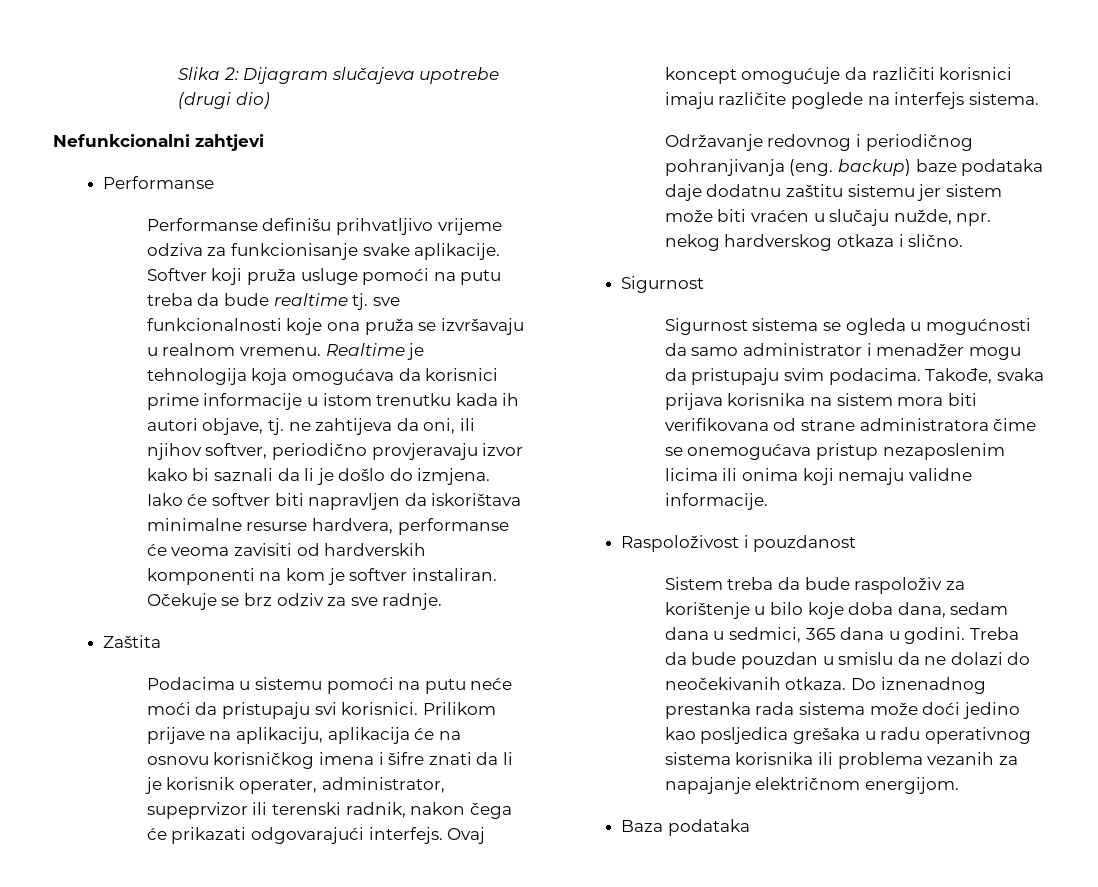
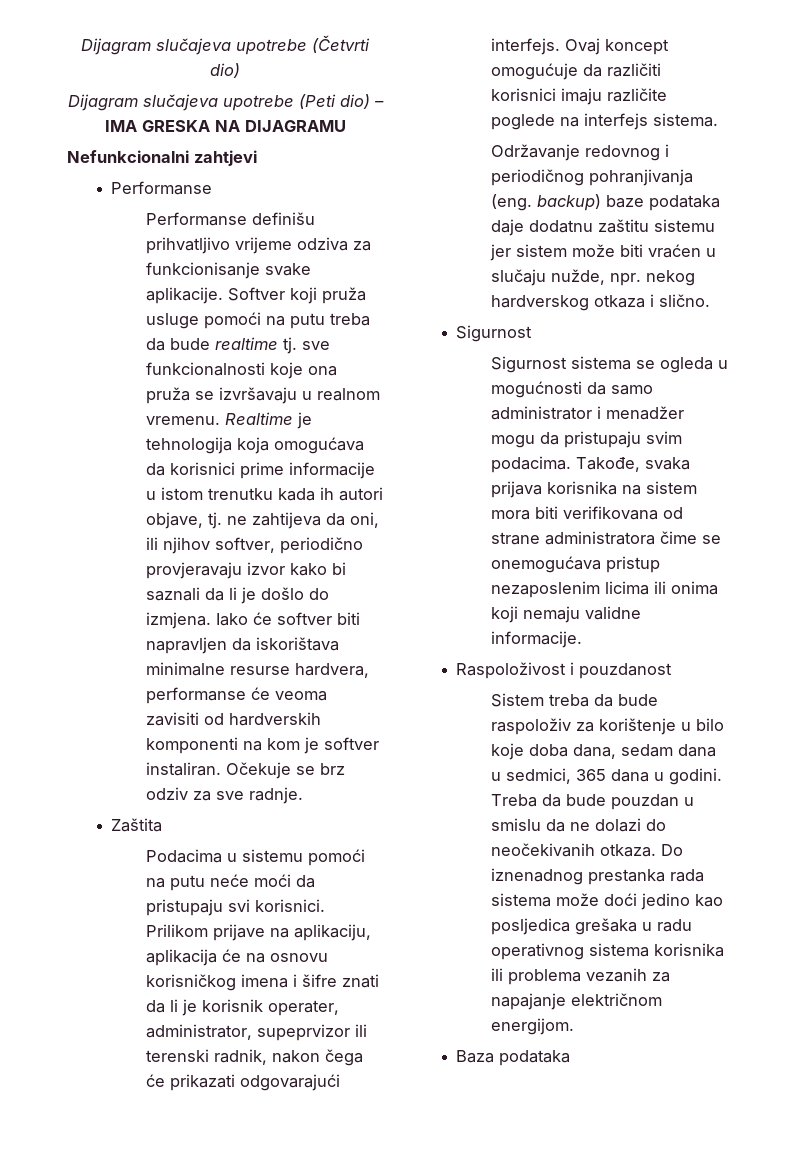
- Slika 2: Dijagram slučajeva upotrebe (drugi dio)
+ Dijagram slučajeva upotrebe (Četvrti dio)
+ Dijagram slučajeva upotrebe (Peti dio) – IMA GRESKA NA DIJAGRAMU

